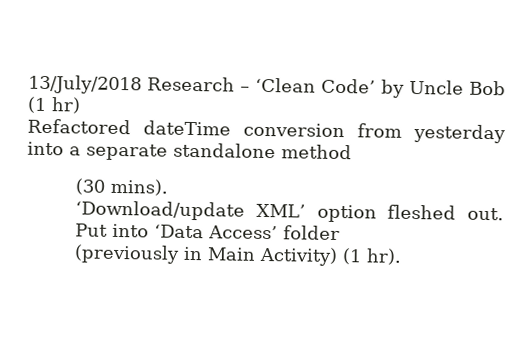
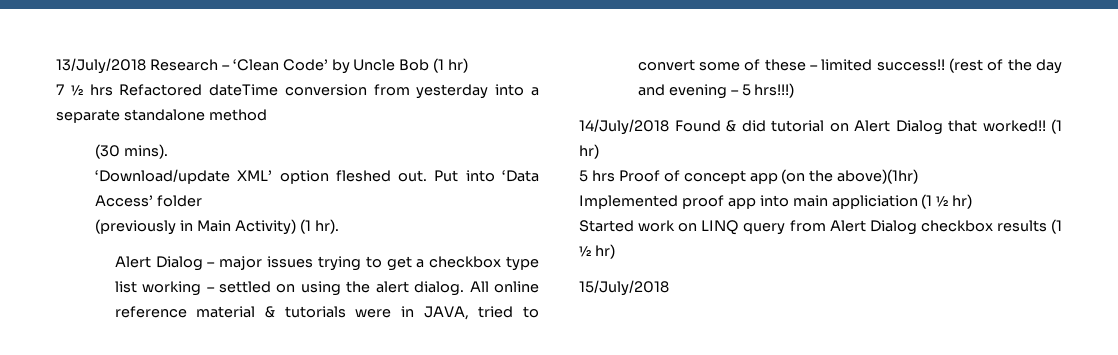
- Refactored dateTime conversion from yesterday into a separate standalone method
+ 7 ½ hrs Refactored dateTime conversion from yesterday into a separate standalone method
+ Alert Dialog – major issues trying to get a checkbox type list working – settled on using the alert dialog. All online reference material & tutorials were in JAVA, tried to convert some of these – limited success!! (rest of the day and evening – 5 hrs!!!)
+ 14/July/2018 Found & did tutorial on Alert Dialog that worked!! (1 hr)
+ 5 hrs Proof of concept app (on the above)(1hr)
+ Implemented proof app into main appliciation (1 ½ hr)
+ Started work on LINQ query from Alert Dialog checkbox results (1 ½ hr)
+ 15/July/2018

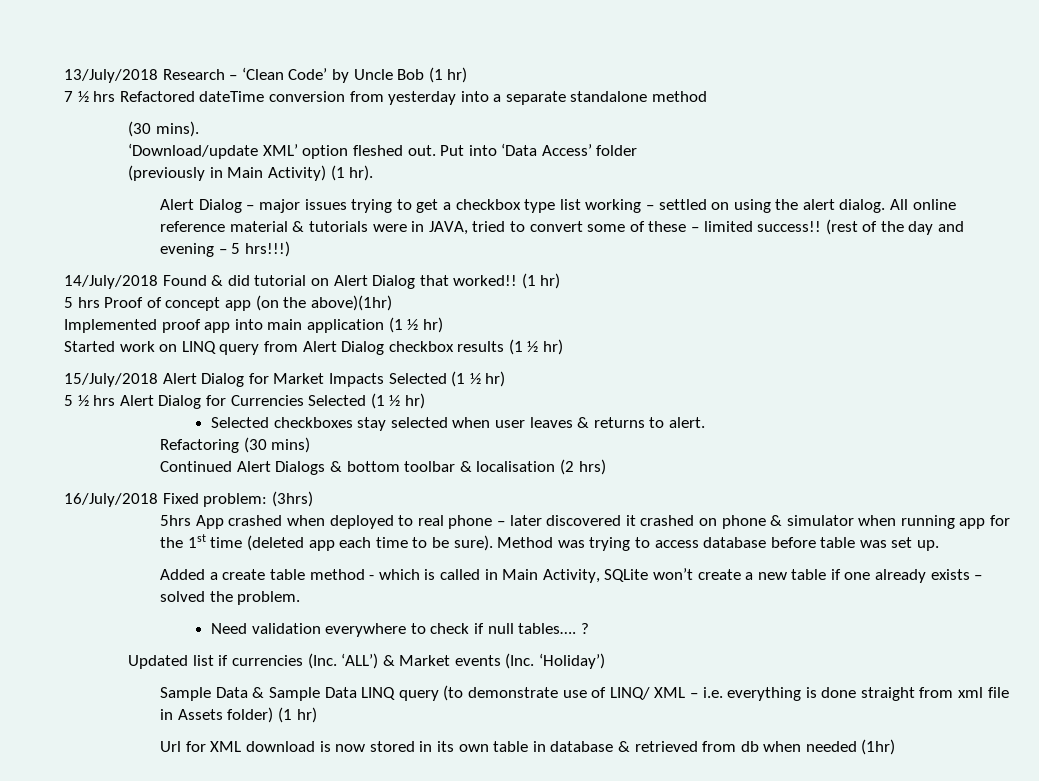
- Implemented proof app into main appliciation (1 ½ hr)
+ Implemented proof app into main application (1 ½ hr)
- 15/July/2018
+ 15/July/2018 Alert Dialog for Market Impacts Selected (1 ½ hr)
+ 5 ½ hrs Alert Dialog for Currencies Selected (1 ½ hr)
+ Selected checkboxes stay selected when user leaves & returns to alert.
+ Refactoring (30 mins)
+ Continued Alert Dialogs & bottom toolbar & localisation (2 hrs)
+ 16/July/2018 Fixed problem: (3hrs)
+ 5hrs App crashed when deployed to real phone – later discovered it crashed on phone & simulator when running app for the 1st time (deleted app each time to be sure). Method was trying to access database before table was set up.
+ Added a create table method - which is called in Main Activity, SQLite won’t create a new table if one already exists – solved the problem.
+ Need validation everywhere to check if null tables…. ?
+ Updated list if currencies (Inc. ‘ALL’) & Market events (Inc. ‘Holiday’)
+ Sample Data & Sample Data LINQ query (to demonstrate use of LINQ/ XML – i.e. everything is done straight from xml file in Assets folder) (1 hr)
+ Url for XML download is now stored in its own table in database & retrieved from db when needed (1hr)

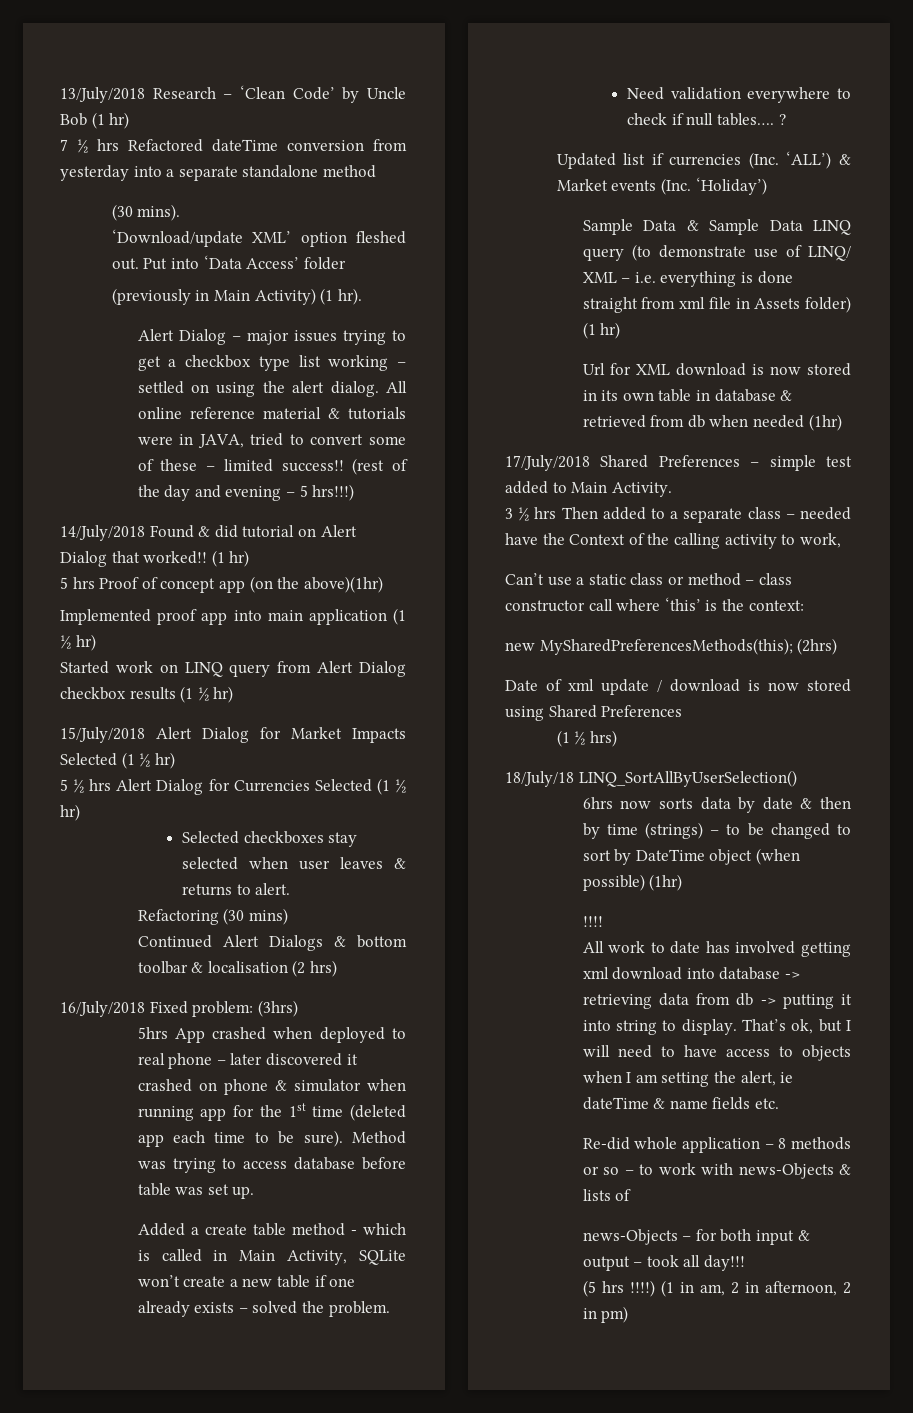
+ 17/July/2018 Shared Preferences – simple test added to Main Activity.
+ 3 ½ hrs Then added to a separate class – needed have the Context of the calling activity to work,
+ Can’t use a static class or method – class constructor call where ‘this’ is the context:
+ new MySharedPreferencesMethods(this); (2hrs)
+ Date of xml update / download is now stored using Shared Preferences
+ (1 ½ hrs)
+ 18/July/18 LINQ_SortAllByUserSelection()
+ 6hrs now sorts data by date & then by time (strings) – to be changed to sort by DateTime object (when possible) (1hr)
+ !!!!
+ All work to date has involved getting xml download into database -> retrieving data from db -> putting it into string to display. That’s ok, but I will need to have access to objects when I am setting the alert, ie dateTime & name fields etc.
+ Re-did whole application – 8 methods or so – to work with news-Objects & lists of
+ news-Objects – for both input & output – took all day!!!
+ (5 hrs !!!!) (1 in am, 2 in afternoon, 2 in pm)

